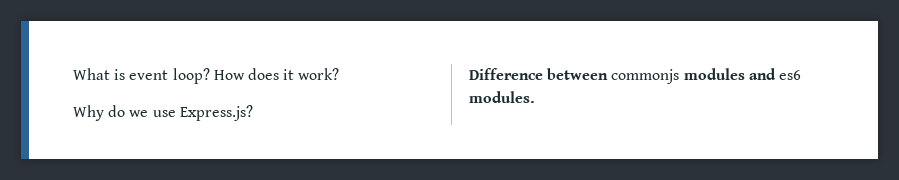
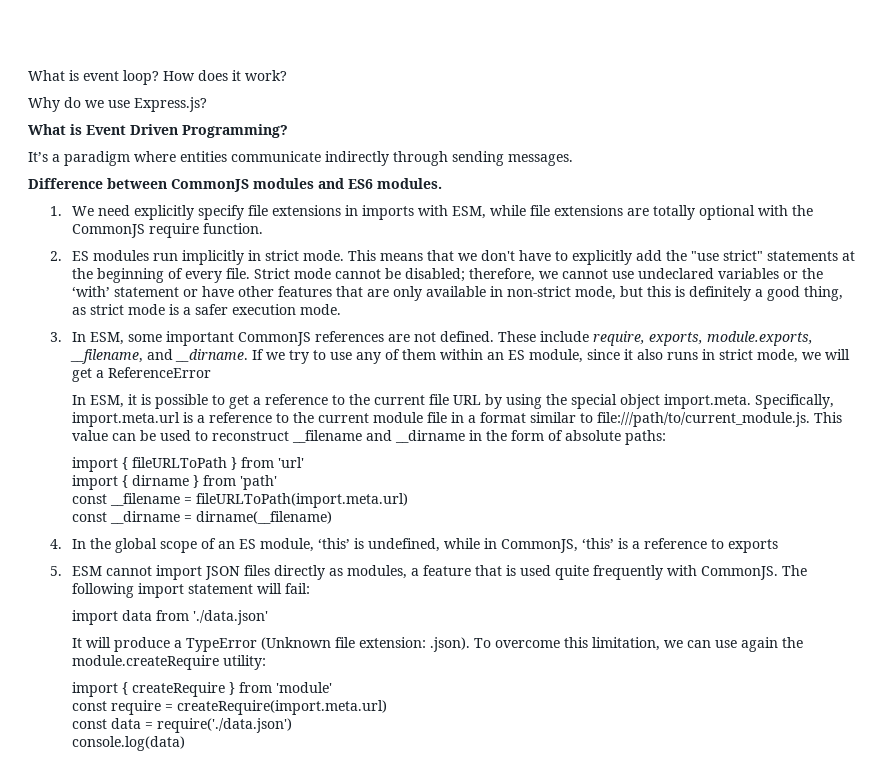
+ What is Event Driven Programming?
+ It’s a paradigm where entities communicate indirectly through sending messages.
- Difference between commonjs modules and es6 modules.
+ Difference between CommonJS modules and ES6 modules.
+ 1. We need explicitly specify file extensions in imports with ESM, while file extensions are totally optional with the CommonJS require function.
+ 2. ES modules run implicitly in strict mode. This means that we don't have to explicitly add the "use strict" statements at the beginning of every file. Strict mode cannot be disabled; therefore, we cannot use undeclared variables or the ‘with’ statement or have other features that are only available in non-strict mode, but this is definitely a good thing, as strict mode is a safer execution mode.
+ 3. In ESM, some important CommonJS references are not defined. These include require, exports, module.exports, __filename, and __dirname. If we try to use any of them within an ES module, since it also runs in strict mode, we will get a ReferenceError
+ In ESM, it is possible to get a reference to the current file URL by using the special object import.meta. Specifically, import.meta.url is a reference to the current module file in a format similar to file:///path/to/current_module.js. This value can be used to reconstruct __filename and __dirname in the form of absolute paths:
+ import { fileURLToPath } from 'url'
+ import { dirname } from 'path'
+ const __filename = fileURLToPath(import.meta.url)
+ const __dirname = dirname(__filename)
+ 4. In the global scope of an ES module, ‘this’ is undefined, while in CommonJS, ‘this’ is a reference to exports
+ 5. ESM cannot import JSON files directly as modules, a feature that is used quite frequently with CommonJS. The following import statement will fail:
+ import data from './data.json'
+ It will produce a TypeError (Unknown file extension: .json). To overcome this limitation, we can use again the module.createRequire utility:
+ import { createRequire } from 'module'
+ const require = createRequire(import.meta.url)
+ const data = require('./data.json')
+ console.log(data)

